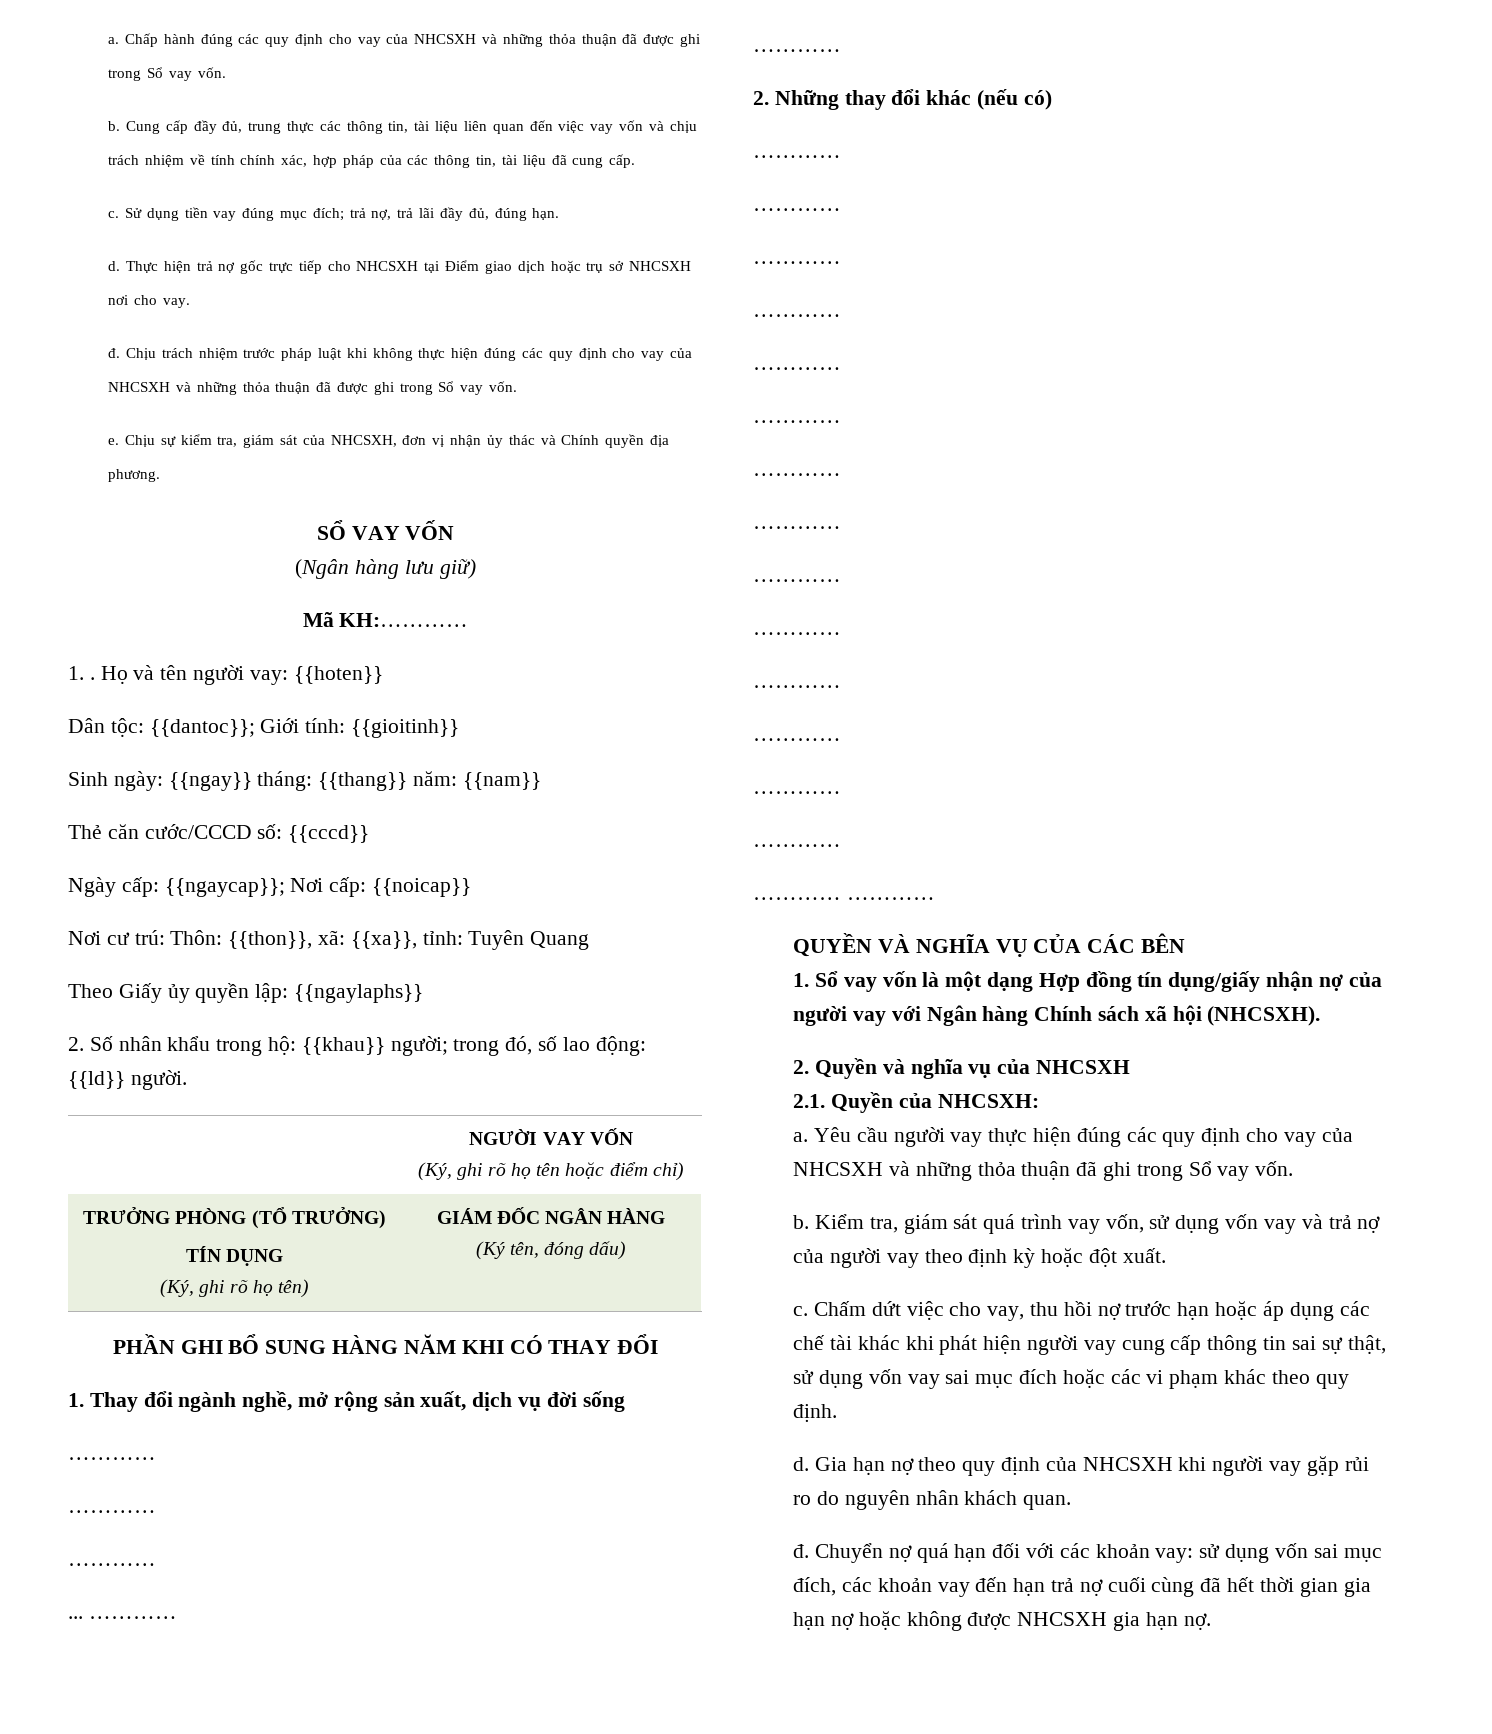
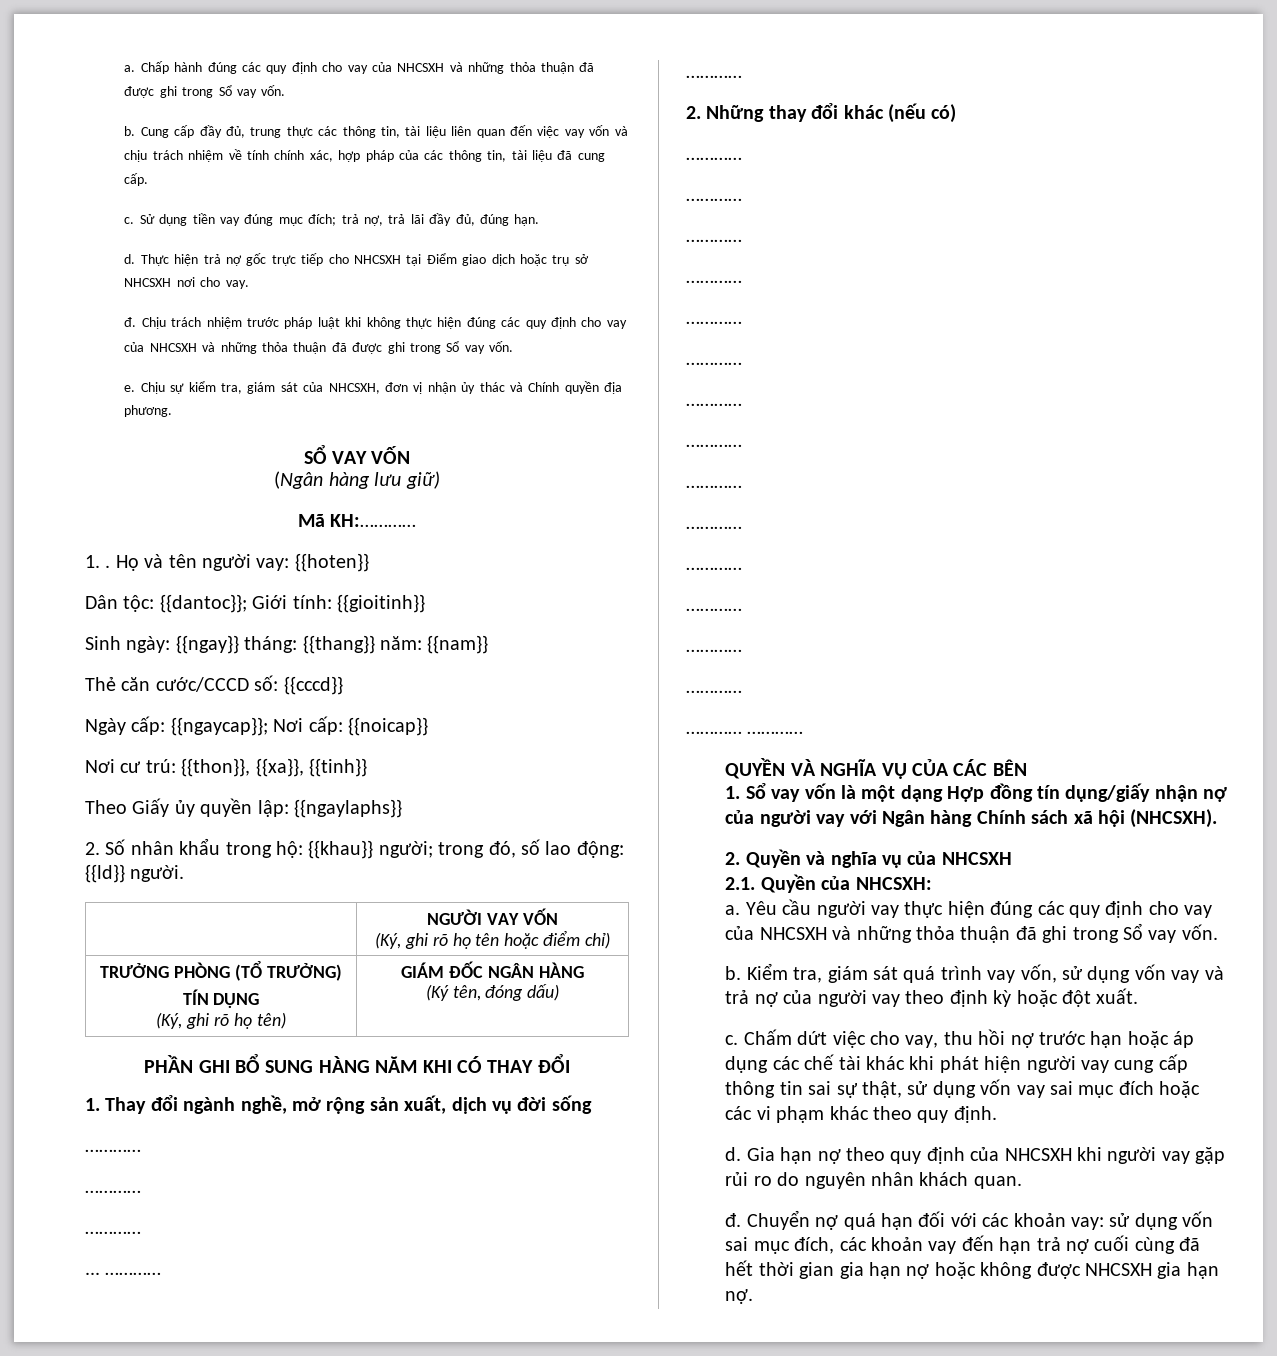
- Nơi cư trú: Thôn: {{thon}}, xã: {{xa}}, tỉnh: Tuyên Quang
+ Nơi cư trú: {{thon}}, {{xa}}, {{tinh}}

